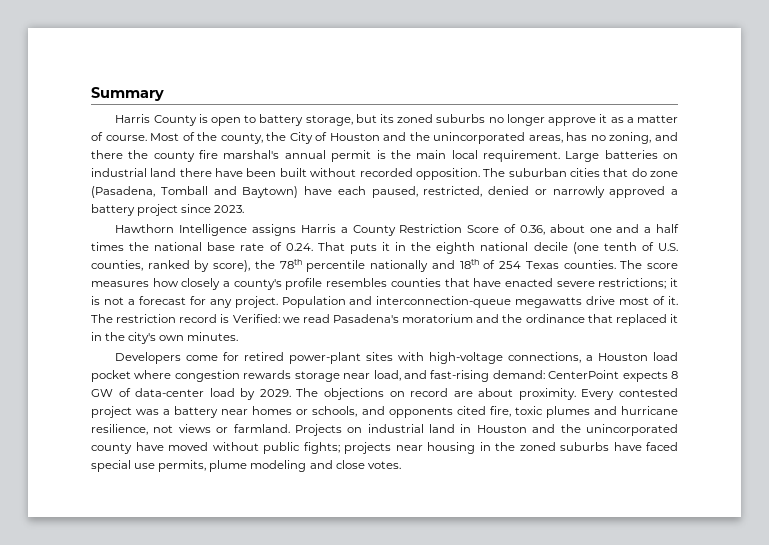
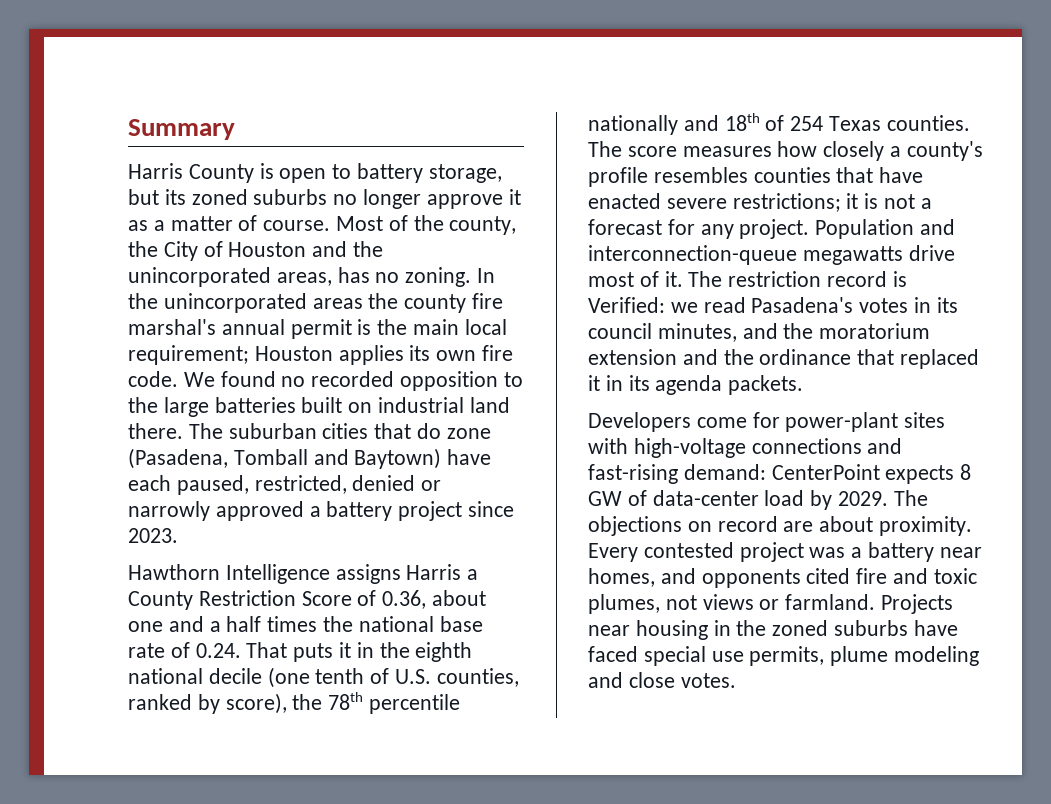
- Most of the county, the City of Houston and the unincorporated areas, has no zoning, and there the county fire marshal's annual permit is the main local requirement. Large batteries on industrial land there have been built without recorded opposition.
+ Most of the county, the City of Houston and the unincorporated areas, has no zoning. In the unincorporated areas the county fire marshal's annual permit is the main local requirement; Houston applies its own fire code. We found no recorded opposition to the large batteries built on industrial land there.
- The restriction record is Verified: we read Pasadena's moratorium and the ordinance that replaced it in the city's own minutes.
+ The restriction record is Verified: we read Pasadena's votes in its council minutes, and the moratorium extension and the ordinance that replaced it in its agenda packets.
- Developers come for retired power-plant sites with high-voltage connections, a Houston load pocket where congestion rewards storage near load, and fast-rising demand: CenterPoint expects 8 GW of data-center load by 2029.
+ Developers come for power-plant sites with high-voltage connections and fast-rising demand: CenterPoint expects 8 GW of data-center load by 2029.
- Every contested project was a battery near homes or schools, and opponents cited fire, toxic plumes and hurricane resilience, not views or farmland.
+ Every contested project was a battery near homes, and opponents cited fire and toxic plumes, not views or farmland.
- Projects on industrial land in Houston and the unincorporated county have moved without public fights; projects near housing in the zoned suburbs have faced special use permits, plume modeling and close votes.
+ Projects near housing in the zoned suburbs have faced special use permits, plume modeling and close votes.

